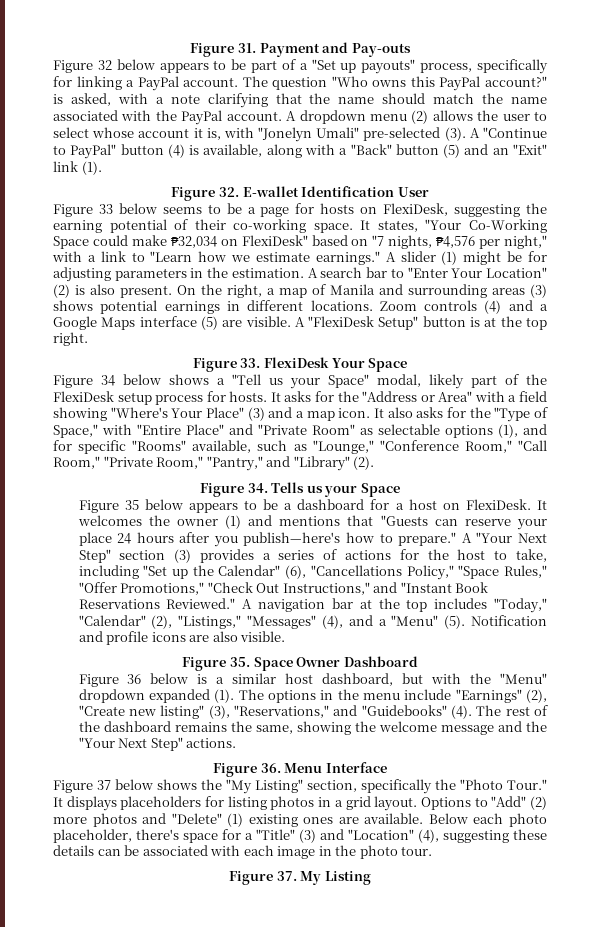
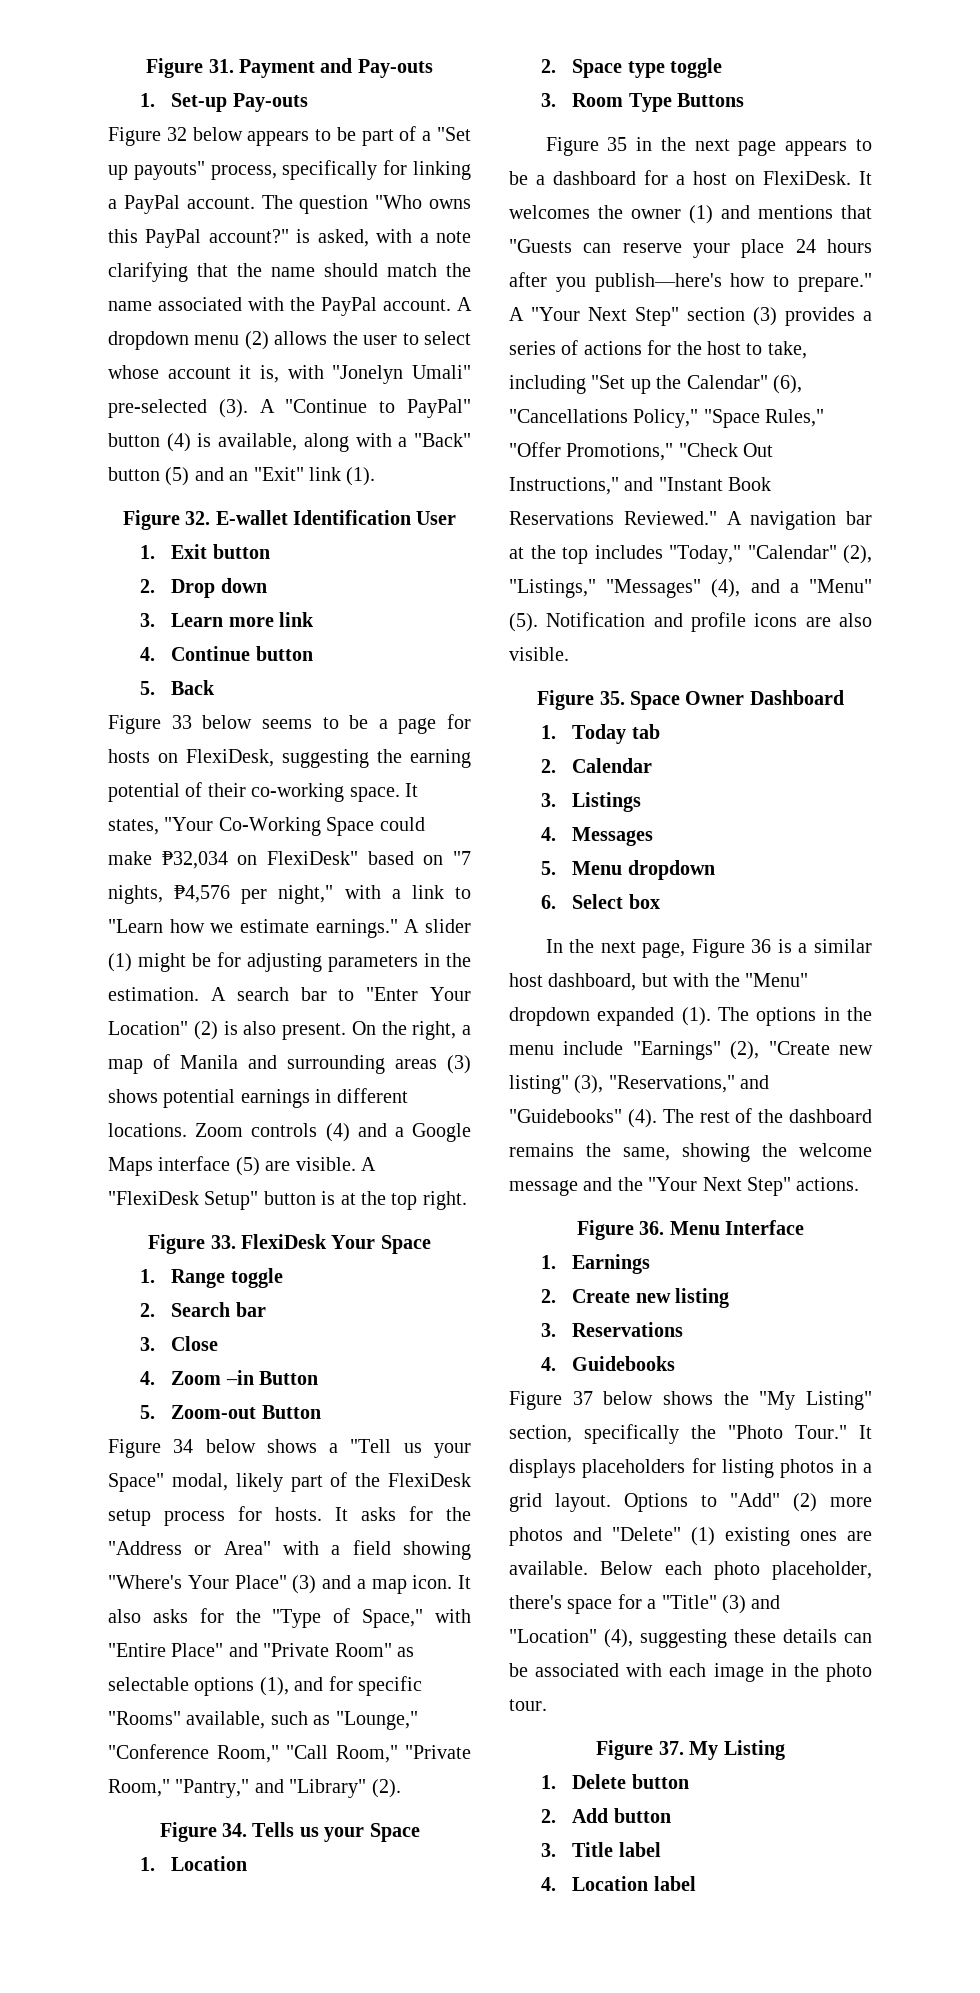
+ 1. Set-up Pay-outs
+ 1. Exit button
+ 2. Drop down
+ 3. Learn more link
+ 4. Continue button
+ 5. Back
+ 1. Range toggle
+ 2. Search bar
+ 3. Close
+ 4. Zoom –in Button
+ 5. Zoom-out Button
- Figure 35 below appears to be a dashboard for a host on FlexiDesk.
+ 1. Location
+ 2. Space type toggle
+ 3. Room Type Buttons
+ Figure 35 in the next page appears to be a dashboard for a host on FlexiDesk.
- Figure 36 below is a similar host dashboard, but with the "Menu" dropdown expanded (1).
+ 1. Today tab
+ 2. Calendar
+ 3. Listings
+ 4. Messages
+ 5. Menu dropdown
+ 6. Select box
+ In the next page, Figure 36 is a similar host dashboard, but with the "Menu" dropdown expanded (1).
+ 1. Earnings
+ 2. Create new listing
+ 3. Reservations
+ 4. Guidebooks
+ 1. Delete button
+ 2. Add button
+ 3. Title label
+ 4. Location label

